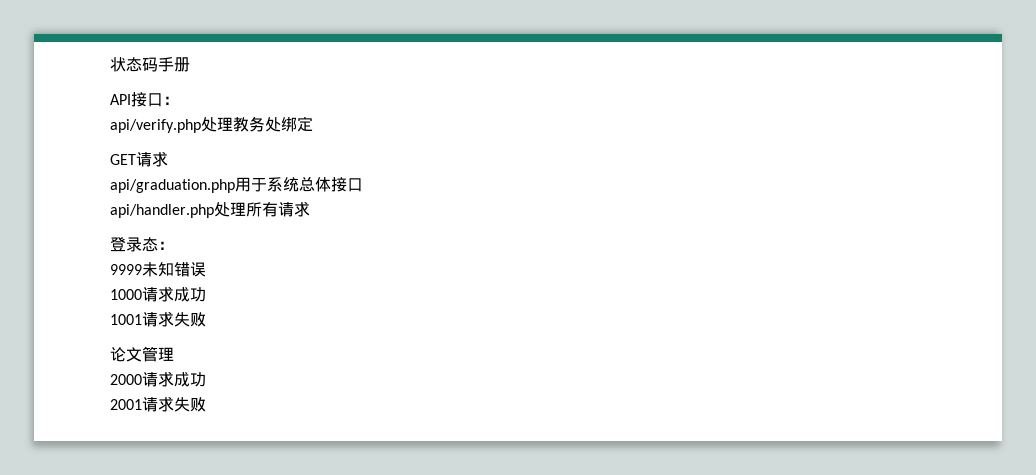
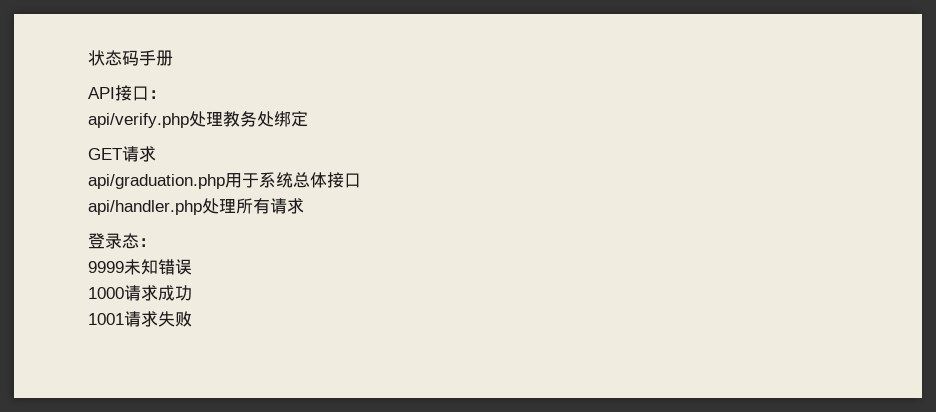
- 论文管理
- 2000请求成功
- 2001请求失败

